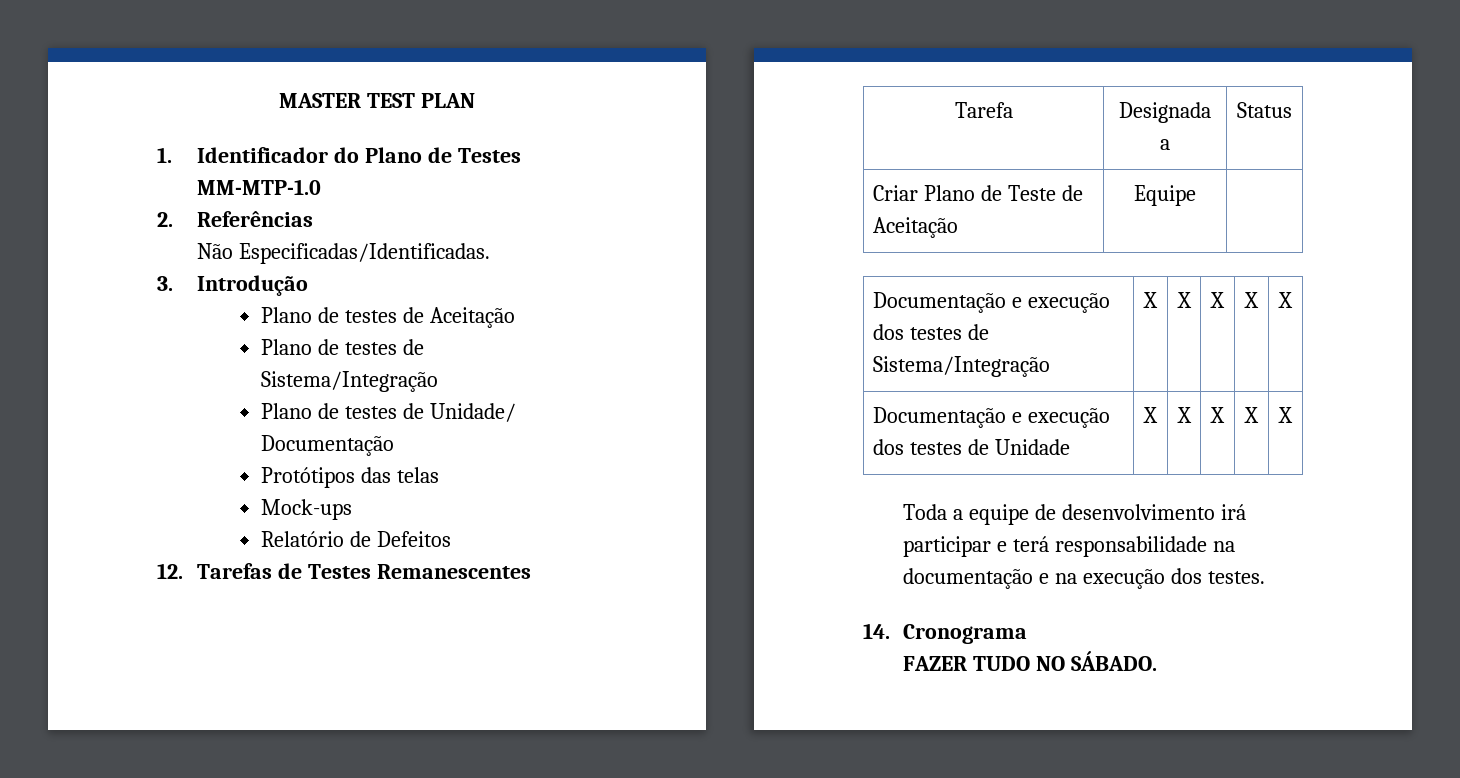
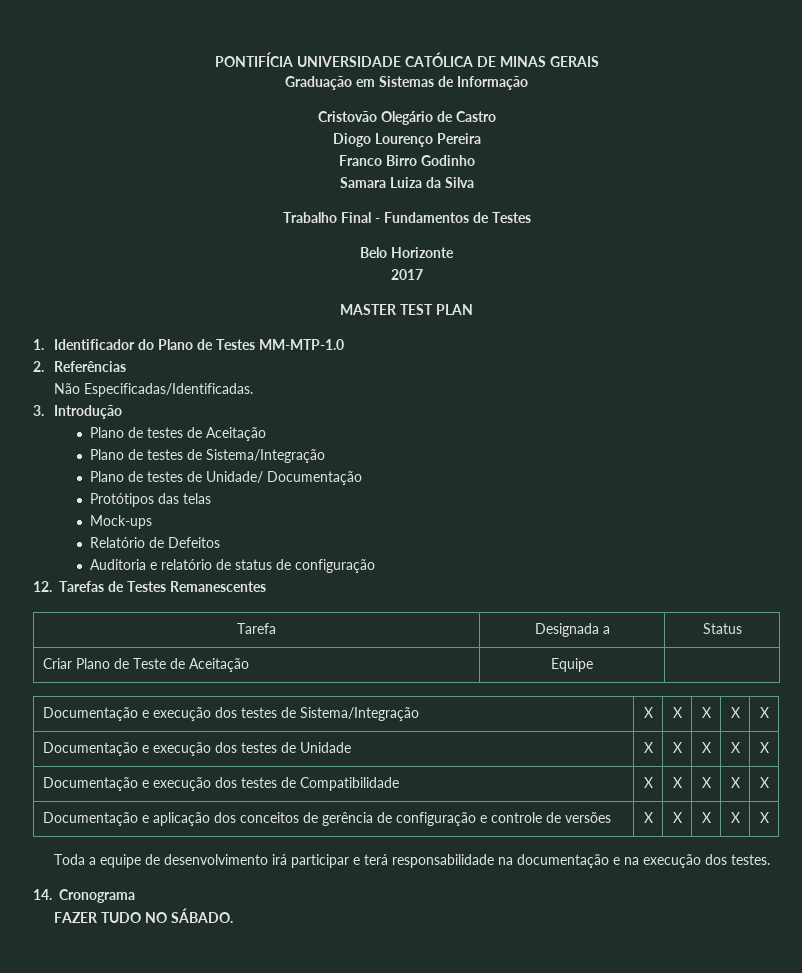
+ PONTIFÍCIA UNIVERSIDADE CATÓLICA DE MINAS GERAIS
+ Graduação em Sistemas de Informação
+ Cristovão Olegário de Castro
+ Diogo Lourenço Pereira
+ Franco Birro Godinho
+ Samara Luiza da Silva
+ Trabalho Final - Fundamentos de Testes
+ Belo Horizonte
+ 2017
+ Auditoria e relatório de status de configuração
+ Documentação e execução dos testes de Compatibilidade | X | X | X | X | X
+ Documentação e aplicação dos conceitos de gerência de configuração e controle de versões | X | X | X | X | X

